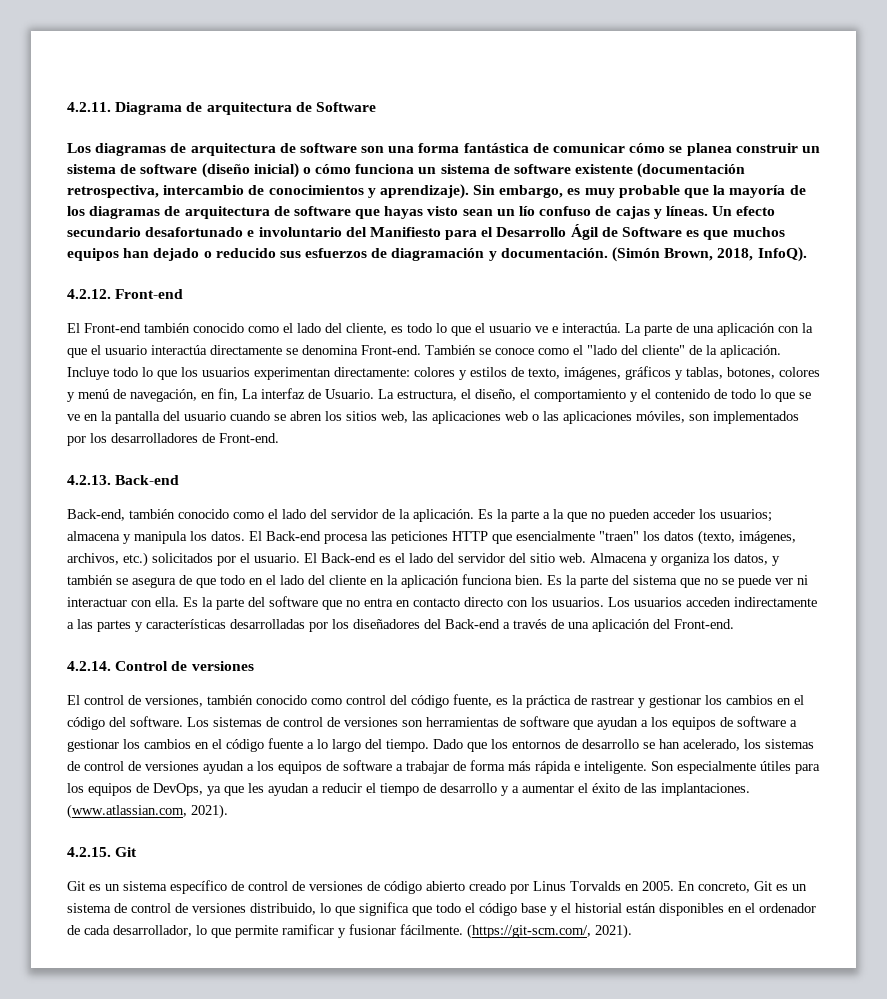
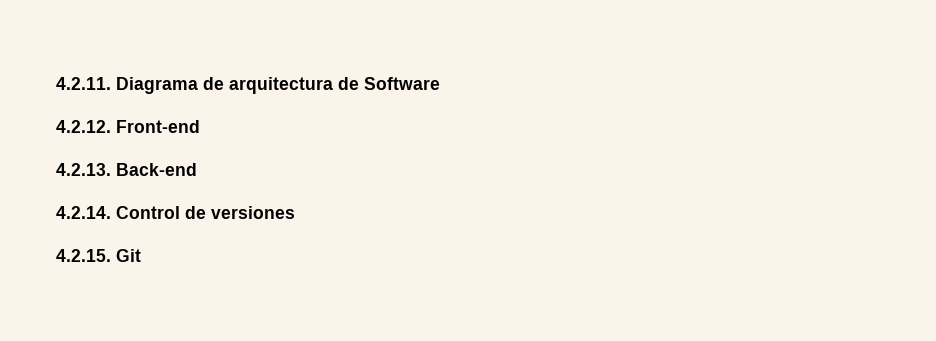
- Los diagramas de arquitectura de software son una forma fantástica de comunicar cómo se planea construir un sistema de software (diseño inicial) o cómo funciona un sistema de software existente (documentación retrospectiva, intercambio de conocimientos y aprendizaje). Sin embargo, es muy probable que la mayoría de los diagramas de arquitectura de software que hayas visto sean un lío confuso de cajas y líneas. Un efecto secundario desafortunado e involuntario del Manifiesto para el Desarrollo Ágil de Software es que muchos equipos han dejado o reducido sus esfuerzos de diagramación y documentación. (Simón Brown, 2018, InfoQ).
  4.2.12. Front-end
- El Front-end también conocido como el lado del cliente, es todo lo que el usuario ve e interactúa. La parte de una aplicación con la que el usuario interactúa directamente se denomina Front-end. También se conoce como el "lado del cliente" de la aplicación. Incluye todo lo que los usuarios experimentan directamente: colores y estilos de texto, imágenes, gráficos y tablas, botones, colores y menú de navegación, en fin, La interfaz de Usuario. La estructura, el diseño, el comportamiento y el contenido de todo lo que se ve en la pantalla del usuario cuando se abren los sitios web, las aplicaciones web o las aplicaciones móviles, son implementados por los desarrolladores de Front-end.
  4.2.13. Back-end
- Back-end, también conocido como el lado del servidor de la aplicación. Es la parte a la que no pueden acceder los usuarios; almacena y manipula los datos. El Back-end procesa las peticiones HTTP que esencialmente "traen" los datos (texto, imágenes, archivos, etc.) solicitados por el usuario. El Back-end es el lado del servidor del sitio web. Almacena y organiza los datos, y también se asegura de que todo en el lado del cliente en la aplicación funciona bien. Es la parte del sistema que no se puede ver ni interactuar con ella. Es la parte del software que no entra en contacto directo con los usuarios. Los usuarios acceden indirectamente a las partes y características desarrolladas por los diseñadores del Back-end a través de una aplicación del Front-end.
  4.2.14. Control de versiones
- El control de versiones, también conocido como control del código fuente, es la práctica de rastrear y gestionar los cambios en el código del software. Los sistemas de control de versiones son herramientas de software que ayudan a los equipos de software a gestionar los cambios en el código fuente a lo largo del tiempo. Dado que los entornos de desarrollo se han acelerado, los sistemas de control de versiones ayudan a los equipos de software a trabajar de forma más rápida e inteligente. Son especialmente útiles para los equipos de DevOps, ya que les ayudan a reducir el tiempo de desarrollo y a aumentar el éxito de las implantaciones. (www.atlassian.com, 2021).
  4.2.15. Git
- Git es un sistema específico de control de versiones de código abierto creado por Linus Torvalds en 2005. En concreto, Git es un sistema de control de versiones distribuido, lo que significa que todo el código base y el historial están disponibles en el ordenador de cada desarrollador, lo que permite ramificar y fusionar fácilmente. (https://git-scm.com/, 2021).

